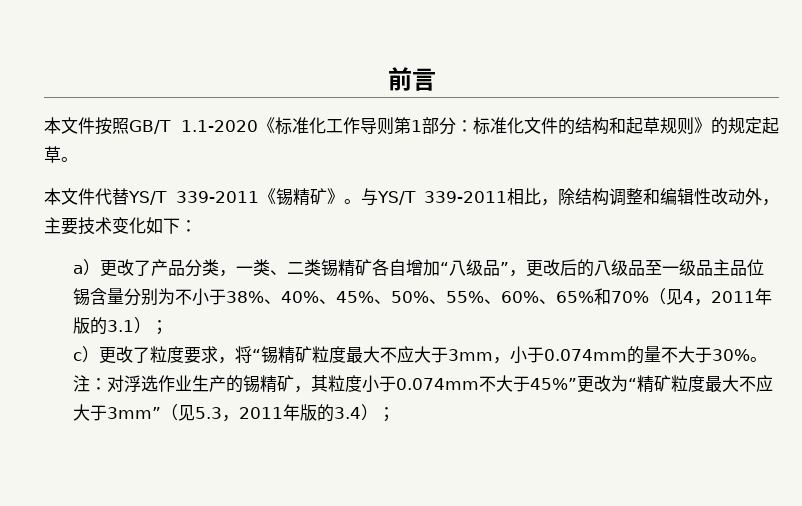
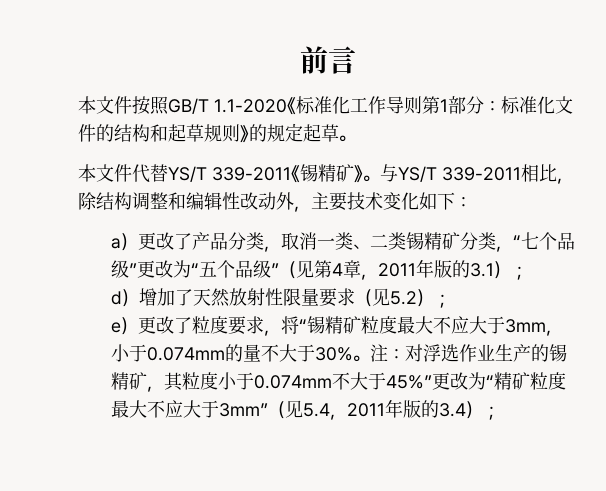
- a）更改了产品分类，一类、二类锡精矿各自增加“八级品”，更改后的八级品至一级品主品位锡含量分别为不小于38%、40%、45%、50%、55%、60%、65%和70%（见4，2011年版的3.1）；
+ a）更改了产品分类，取消一类、二类锡精矿分类，“七个品级”更改为“五个品级”（见第4章，2011年版的3.1）；
- c）更改了粒度要求，将“锡精矿粒度最大不应大于3mm，小于0.074mm的量不大于30%。
+ d）增加了天然放射性限量要求（见5.2）；
+ e）更改了粒度要求，将“锡精矿粒度最大不应大于3mm，小于0.074mm的量不大于30%。
- 注：对浮选作业生产的锡精矿，其粒度小于0.074mm不大于45%”更改为“精矿粒度最大不应大于3mm”（见5.3，2011年版的3.4）；
+ 注：对浮选作业生产的锡精矿，其粒度小于0.074mm不大于45%”更改为“精矿粒度最大不应大于3mm”（见5.4，2011年版的3.4）；

